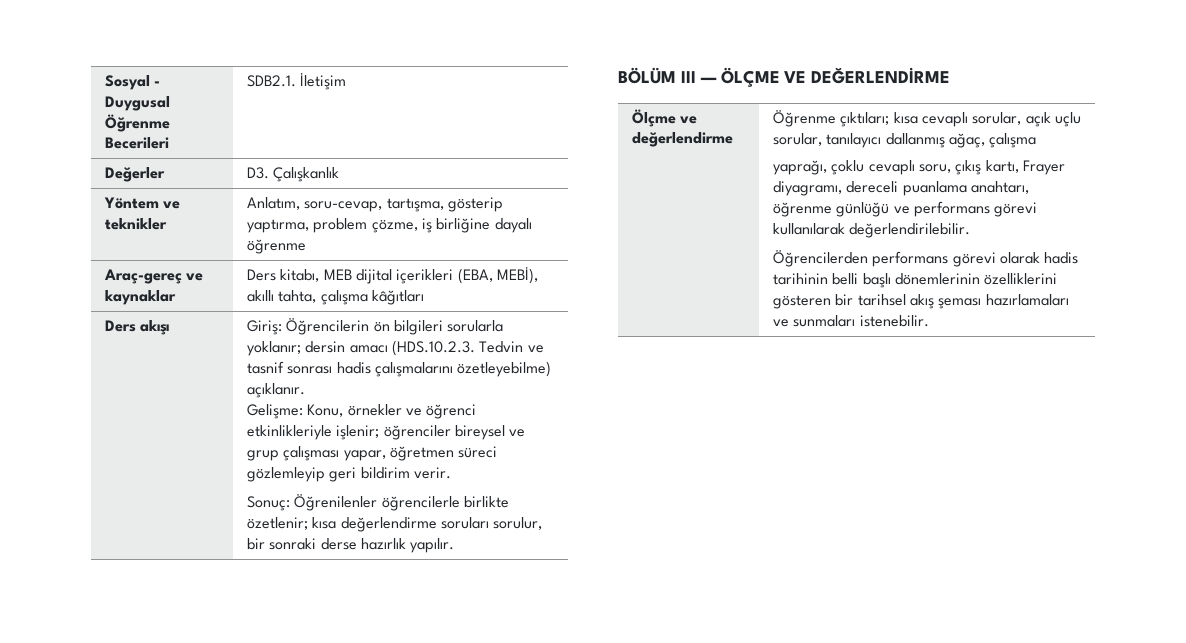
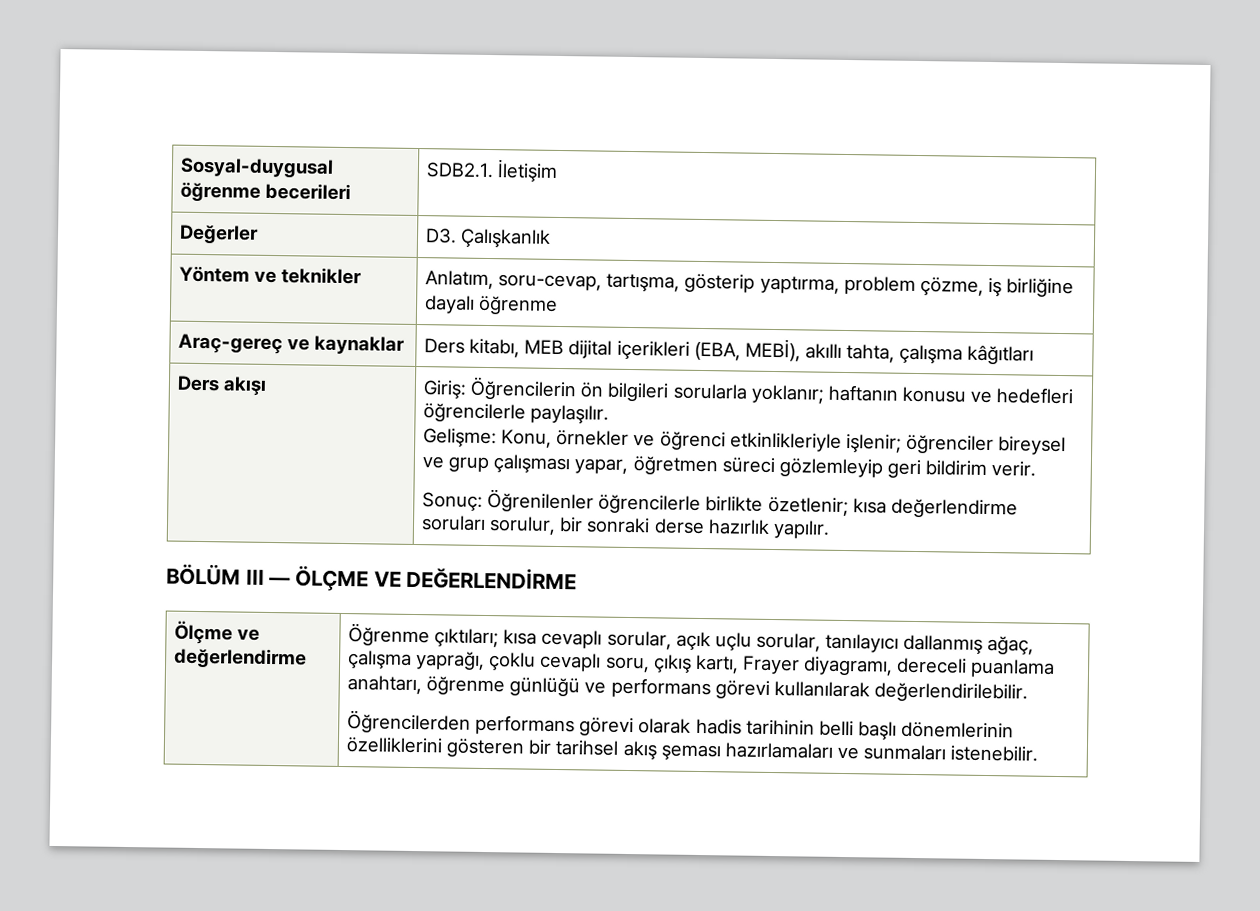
- Sosyal - Duygusal Öğrenme Becerileri | SDB2.1. İletişim
+ Sosyal-duygusal öğrenme becerileri | SDB2.1. İletişim
- Giriş: Öğrencilerin ön bilgileri sorularla yoklanır; dersin amacı (HDS.10.2.3. Tedvin ve tasnif sonrası hadis çalışmalarını özetleyebilme) açıklanır.
+ Giriş: Öğrencilerin ön bilgileri sorularla yoklanır; haftanın konusu ve hedefleri öğrencilerle paylaşılır.
- Öğrenme çıktıları; kısa cevaplı sorular, açık uçlu sorular, tanılayıcı dallanmış ağaç, çalışma
- yaprağı, çoklu cevaplı soru, çıkış kartı, Frayer diyagramı, dereceli puanlama anahtarı, öğrenme günlüğü ve performans görevi kullanılarak değerlendirilebilir.
+ Öğrenme çıktıları; kısa cevaplı sorular, açık uçlu sorular, tanılayıcı dallanmış ağaç, çalışma yaprağı, çoklu cevaplı soru, çıkış kartı, Frayer diyagramı, dereceli puanlama anahtarı, öğrenme günlüğü ve performans görevi kullanılarak değerlendirilebilir.

